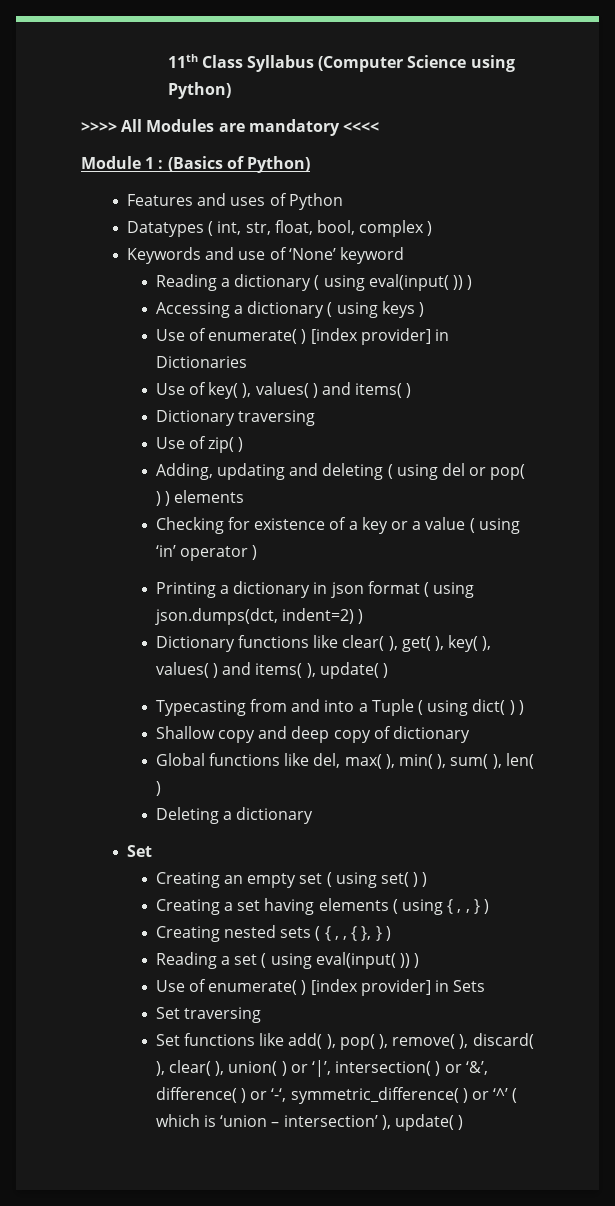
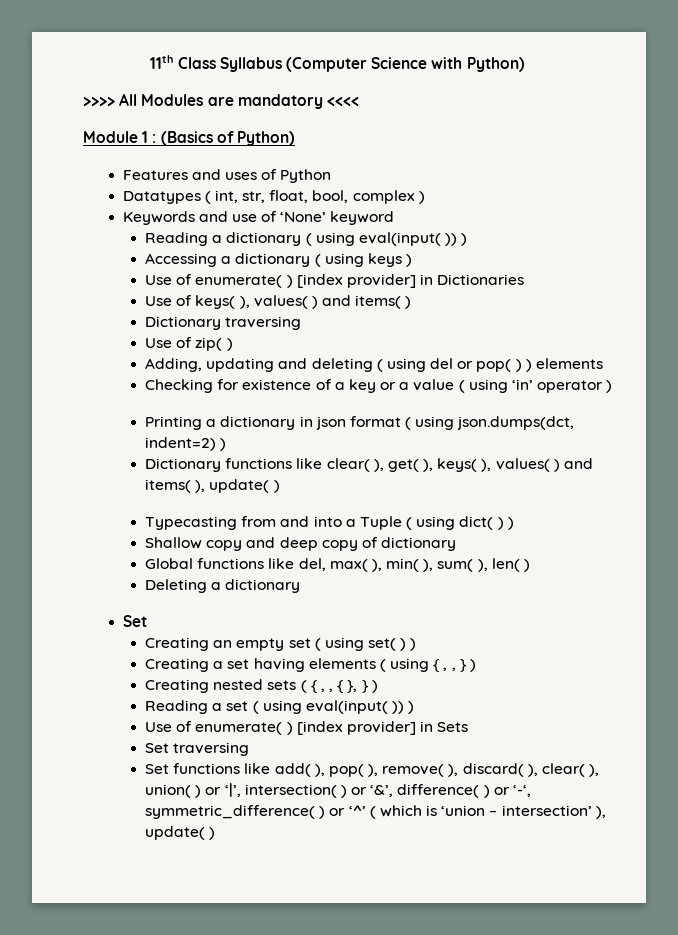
- 11th Class Syllabus (Computer Science using Python)
+ 11th Class Syllabus (Computer Science with Python)
- Use of key( ), values( ) and items( )
+ Use of keys( ), values( ) and items( )
- Dictionary functions like clear( ), get( ), key( ), values( ) and items( ), update( )
+ Dictionary functions like clear( ), get( ), keys( ), values( ) and items( ), update( )

